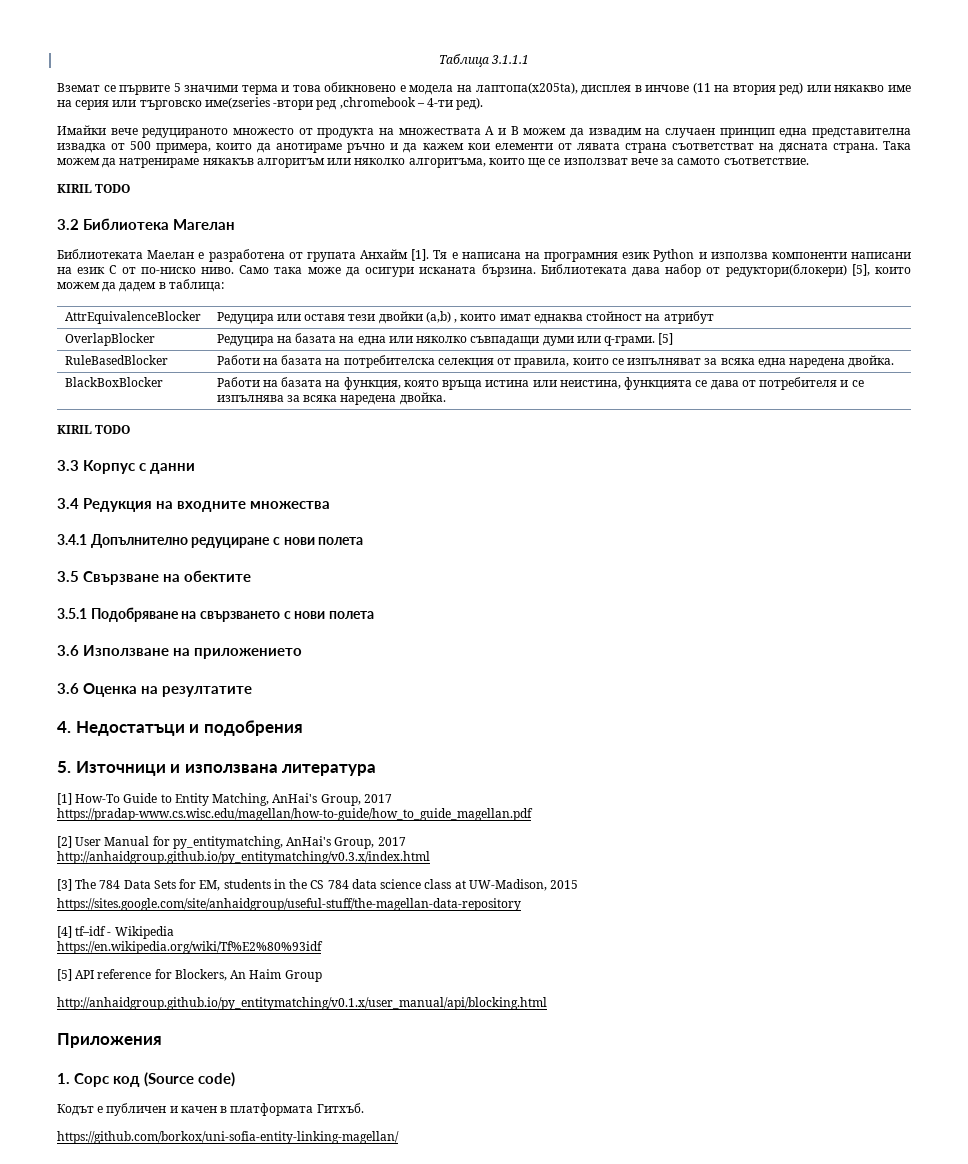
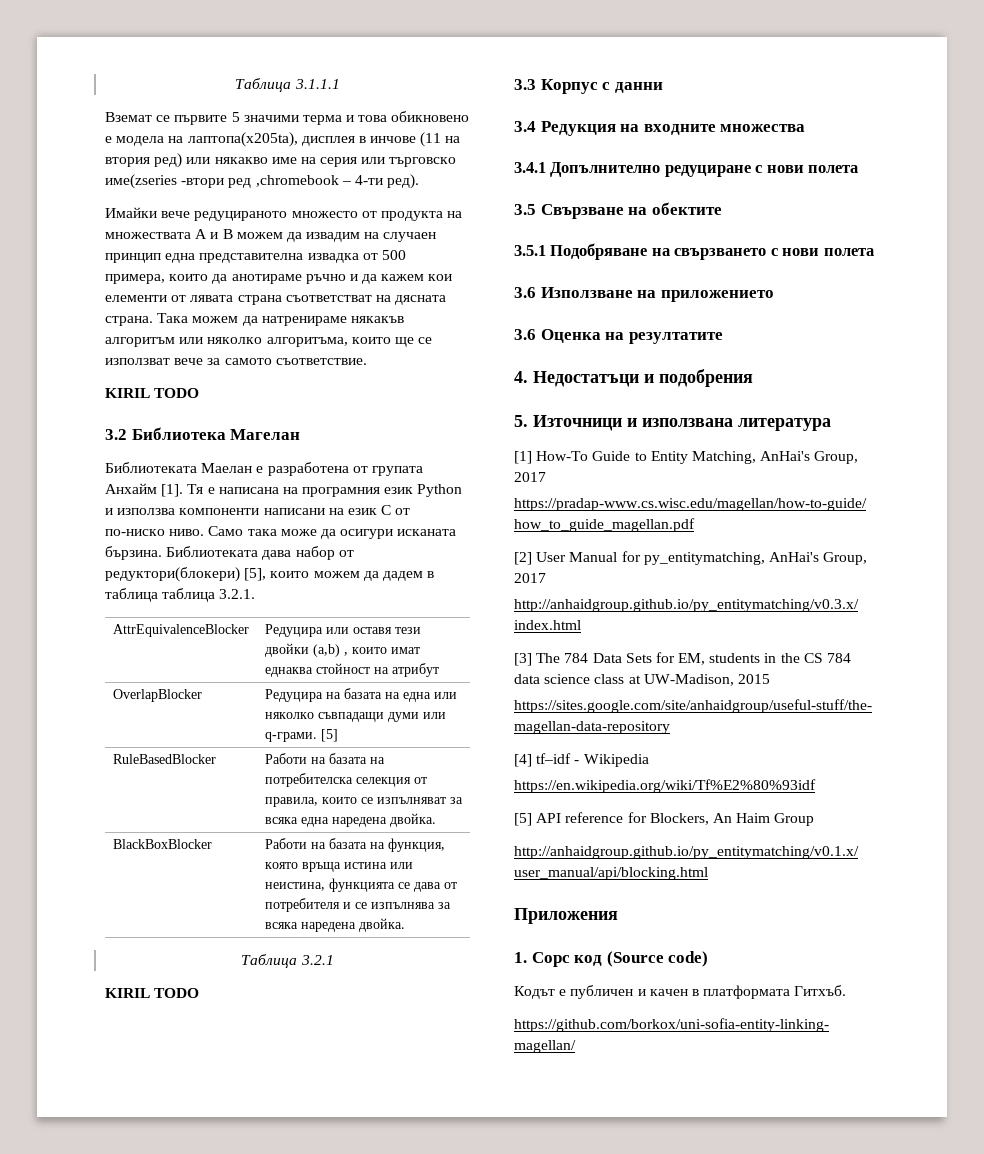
- Библиотеката дава набор от редуктори(блокери) [5], които можем да дадем в таблица:
+ Библиотеката дава набор от редуктори(блокери) [5], които можем да дадем в таблица таблица 3.2.1.
+ Таблица 3.2.1

